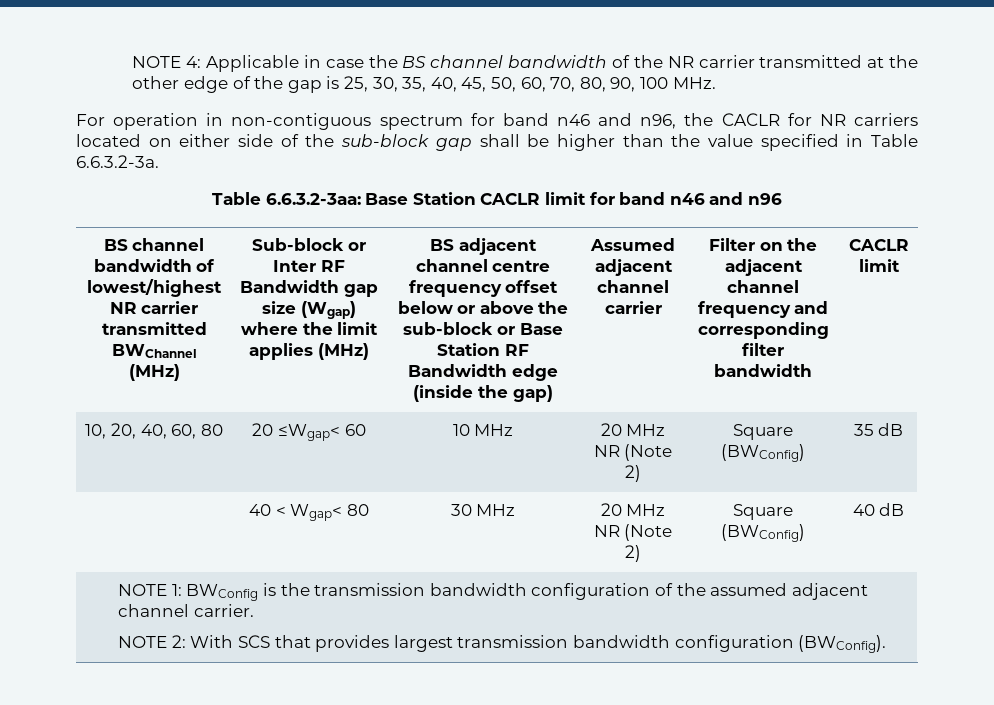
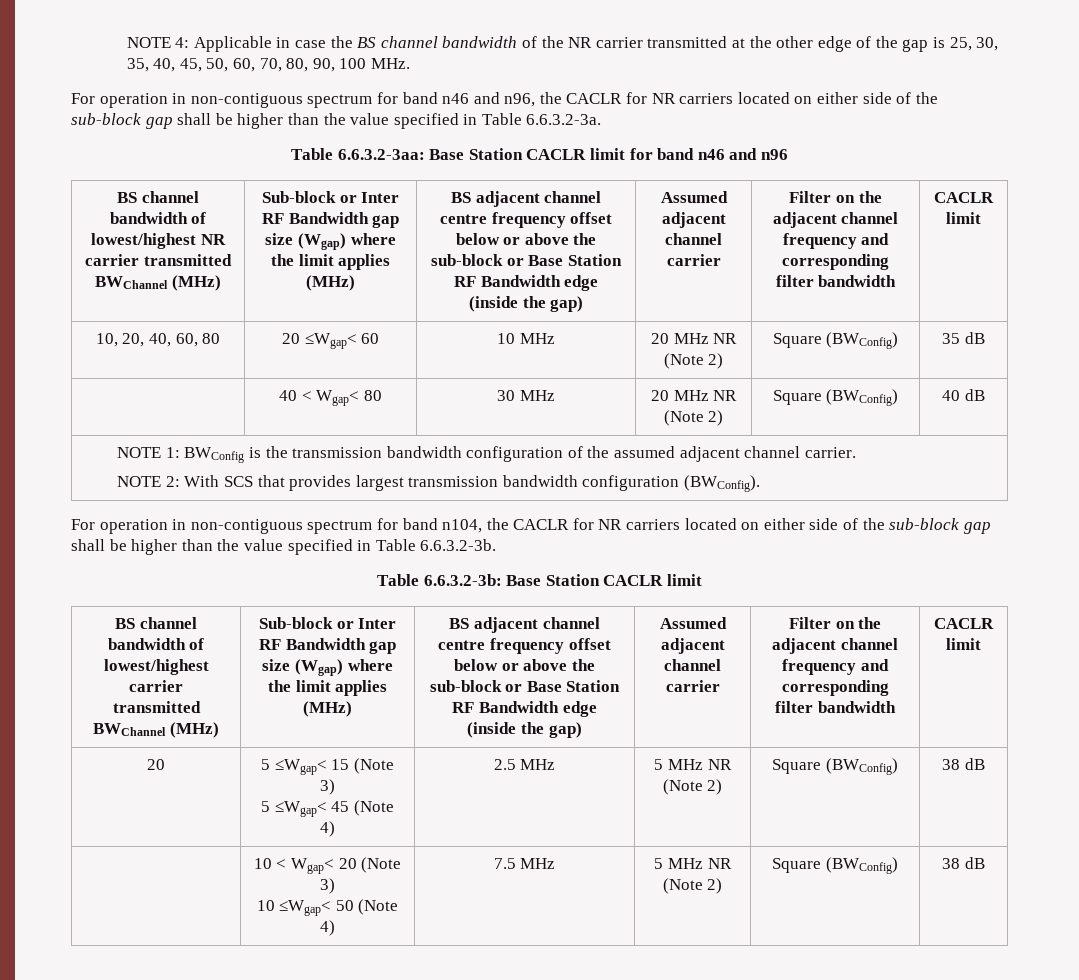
+ For operation in non-contiguous spectrum for band n104, the CACLR for NR carriers located on either side of the sub-block gap shall be higher than the value specified in Table 6.6.3.2-3b.
+ Table 6.6.3.2-3b: Base Station CACLR limit
+ BS channel bandwidth of lowest/highest carrier transmitted BWChannel (MHz) | Sub-block or Inter RF Bandwidth gap size (Wgap) where the limit applies (MHz) | BS adjacent channel centre frequency offset below or above the sub-block or Base Station RF Bandwidth edge (inside the gap) | Assumed adjacent channel carrier | Filter on the adjacent channel frequency and corresponding filter bandwidth | CACLR limit
+ 20 | 5 ≤Wgap< 15 (Note 3)
+ 5 ≤Wgap< 45 (Note 4) | 2.5 MHz | 5 MHz NR (Note 2) | Square (BWConfig) | 38 dB
+ | 10 < Wgap< 20 (Note 3)
+ 10 ≤Wgap< 50 (Note 4) | 7.5 MHz | 5 MHz NR (Note 2) | Square (BWConfig) | 38 dB

